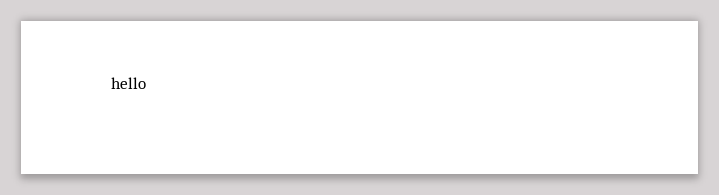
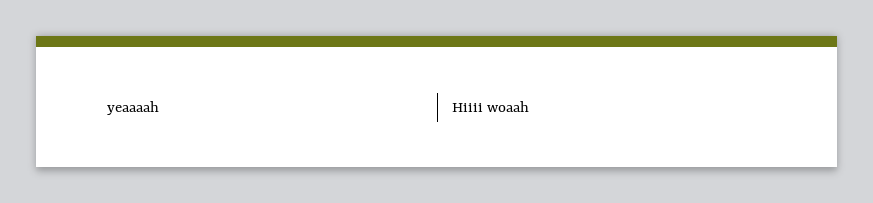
- hello
+ yeaaaah
+ Hiiii woaah

